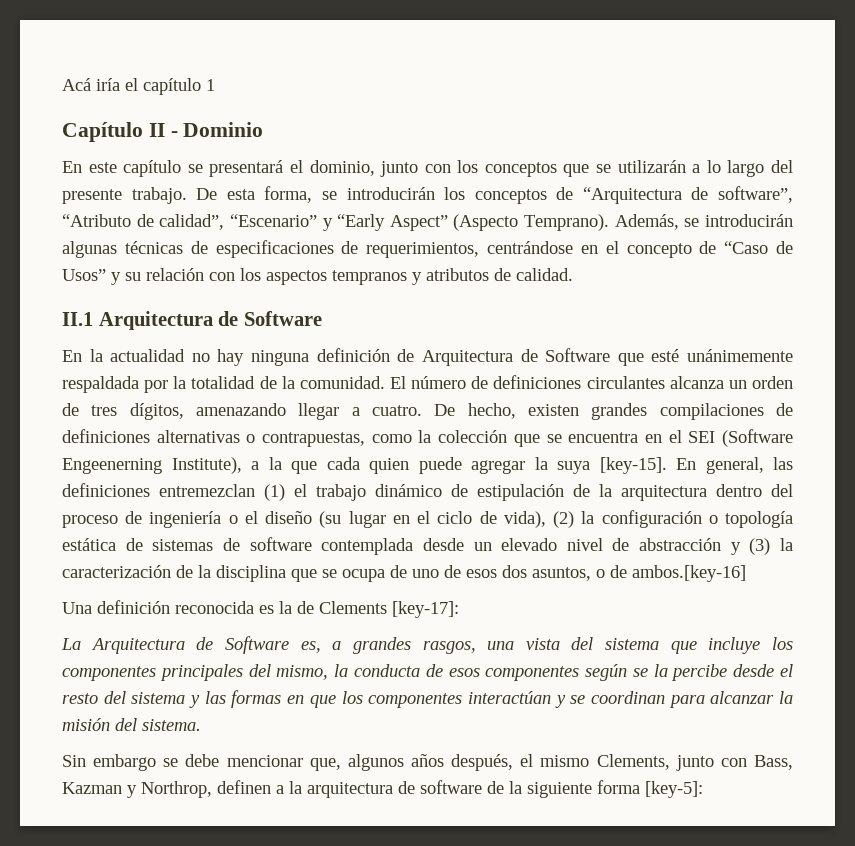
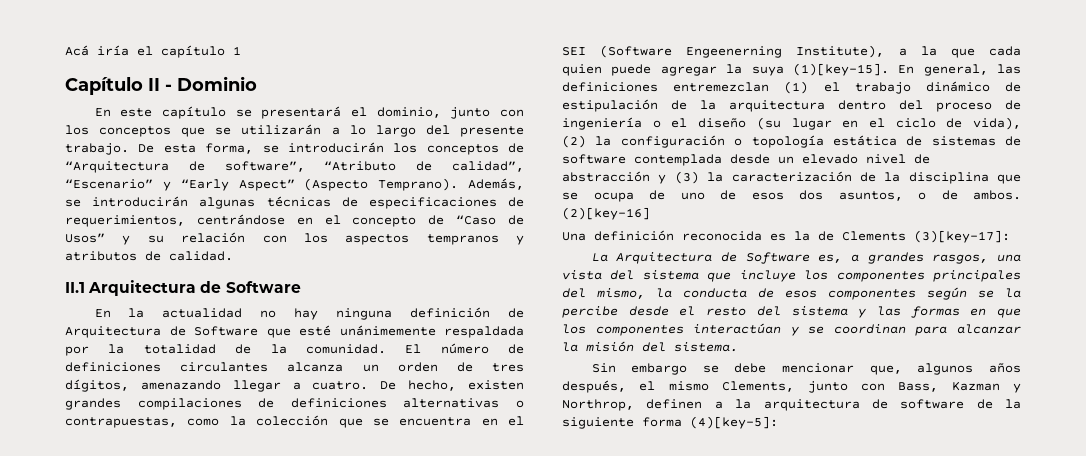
- De hecho, existen grandes compilaciones de definiciones alternativas o contrapuestas, como la colección que se encuentra en el SEI (Software Engeenerning Institute), a la que cada quien puede agregar la suya [key-15].
+ De hecho, existen grandes compilaciones de definiciones alternativas o contrapuestas, como la colección que se encuentra en el SEI (Software Engeenerning Institute), a la que cada quien puede agregar la suya (1)[key-15].
- En general, las definiciones entremezclan (1) el trabajo dinámico de estipulación de la arquitectura dentro del proceso de ingeniería o el diseño (su lugar en el ciclo de vida), (2) la configuración o topología estática de sistemas de software contemplada desde un elevado nivel de abstracción y (3) la caracterización de la disciplina que se ocupa de uno de esos dos asuntos, o de ambos.[key-16]
+ En general, las definiciones entremezclan (1) el trabajo dinámico de estipulación de la arquitectura dentro del proceso de ingeniería o el diseño (su lugar en el ciclo de vida), (2) la configuración o topología estática de sistemas de software contemplada desde un elevado nivel de abstracción y (3) la caracterización de la disciplina que se ocupa de uno de esos dos asuntos, o de ambos. (2)[key-16]
- Una definición reconocida es la de Clements [key-17]:
+ Una definición reconocida es la de Clements (3)[key-17]:
- Sin embargo se debe mencionar que, algunos años después, el mismo Clements, junto con Bass, Kazman y Northrop, definen a la arquitectura de software de la siguiente forma [key-5]:
+ Sin embargo se debe mencionar que, algunos años después, el mismo Clements, junto con Bass, Kazman y Northrop, definen a la arquitectura de software de la siguiente forma (4)[key-5]:

